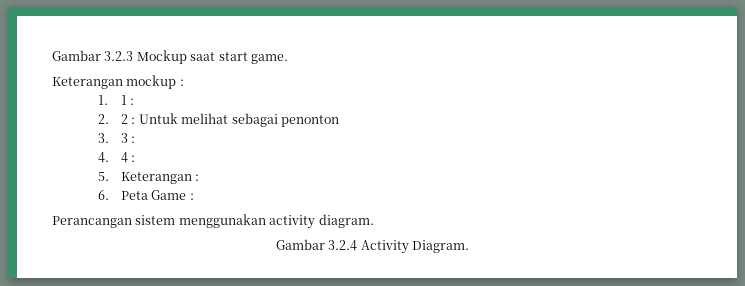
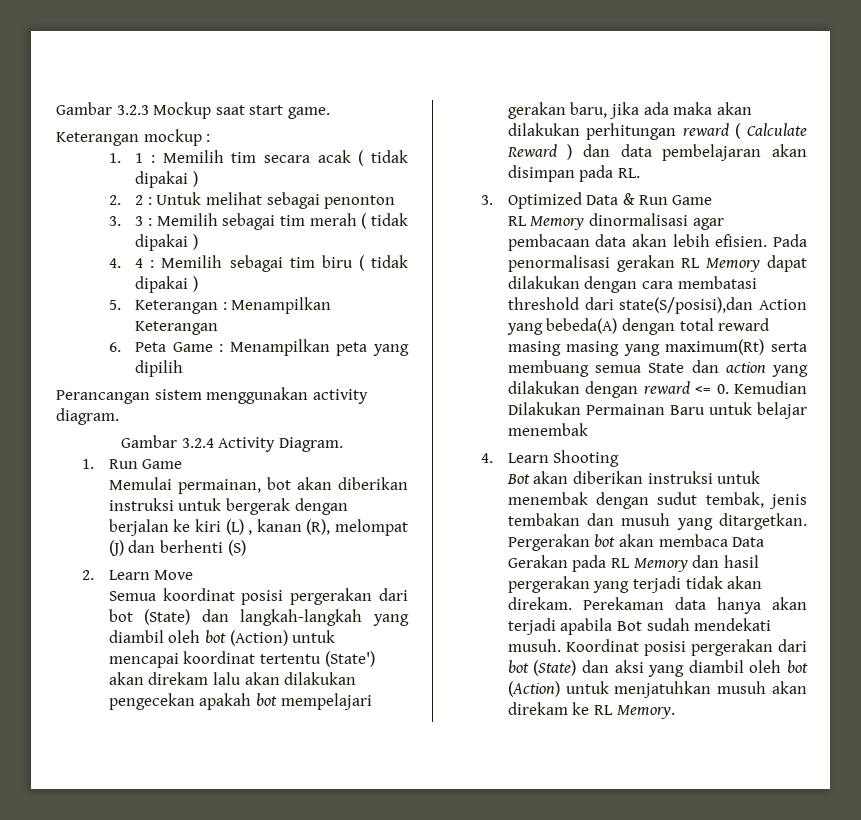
- 1. 1 :
+ 1. 1 : Memilih tim secara acak ( tidak dipakai )
- 3. 3 :
- 4. 4 :
+ 3. 3 : Memilih sebagai tim merah ( tidak dipakai )
+ 4. 4 : Memilih sebagai tim biru ( tidak dipakai )
- 5. Keterangan :
+ 5. Keterangan : Menampilkan Keterangan
- 6. Peta Game :
+ 6. Peta Game : Menampilkan peta yang dipilih
+ 1. Run Game
+ Memulai permainan, bot akan diberikan instruksi untuk bergerak dengan berjalan ke kiri (L) , kanan (R), melompat (J) dan berhenti (S)
+ 2. Learn Move
+ Semua koordinat posisi pergerakan dari bot (State) dan langkah-langkah yang diambil oleh bot (Action) untuk mencapai koordinat tertentu (State') akan direkam lalu akan dilakukan pengecekan apakah bot mempelajari gerakan baru, jika ada maka akan dilakukan perhitungan reward ( Calculate Reward ) dan data pembelajaran akan disimpan pada RL.
+ 3. Optimized Data & Run Game
+ RL Memory dinormalisasi agar pembacaan data akan lebih efisien. Pada penormalisasi gerakan RL Memory dapat dilakukan dengan cara membatasi threshold dari state(S/posisi),dan Action yang bebeda(A) dengan total reward masing masing yang maximum(Rt) serta membuang semua State dan action yang dilakukan dengan reward <= 0. Kemudian Dilakukan Permainan Baru untuk belajar menembak
+ 4. Learn Shooting
+ Bot akan diberikan instruksi untuk menembak dengan sudut tembak, jenis tembakan dan musuh yang ditargetkan. Pergerakan bot akan membaca Data Gerakan pada RL Memory dan hasil pergerakan yang terjadi tidak akan direkam. Perekaman data hanya akan terjadi apabila Bot sudah mendekati musuh. Koordinat posisi pergerakan dari bot (State) dan aksi yang diambil oleh bot (Action) untuk menjatuhkan musuh akan direkam ke RL Memory.

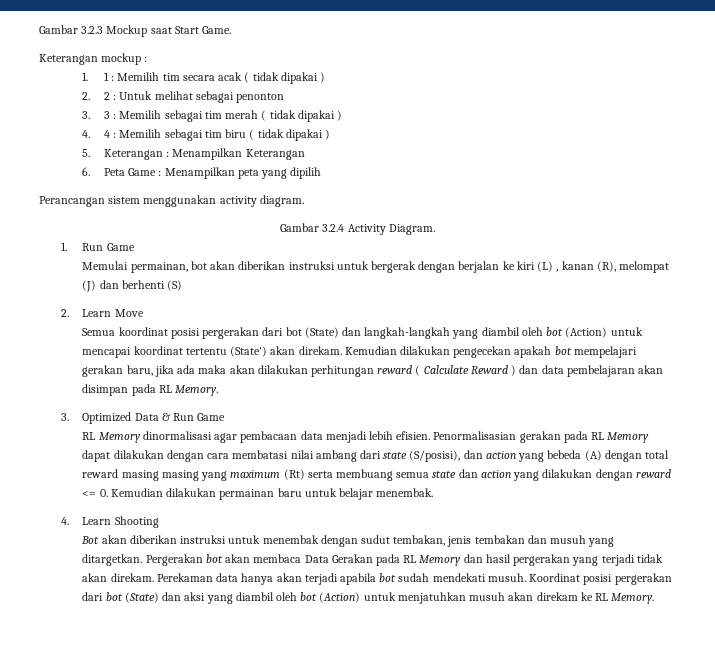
- Gambar 3.2.3 Mockup saat start game.
+ Gambar 3.2.3 Mockup saat Start Game.
- Semua koordinat posisi pergerakan dari bot (State) dan langkah-langkah yang diambil oleh bot (Action) untuk mencapai koordinat tertentu (State') akan direkam lalu akan dilakukan pengecekan apakah bot mempelajari gerakan baru, jika ada maka akan dilakukan perhitungan reward ( Calculate Reward ) dan data pembelajaran akan disimpan pada RL.
+ Semua koordinat posisi pergerakan dari bot (State) dan langkah-langkah yang diambil oleh bot (Action) untuk mencapai koordinat tertentu (State') akan direkam. Kemudian dilakukan pengecekan apakah bot mempelajari gerakan baru, jika ada maka akan dilakukan perhitungan reward ( Calculate Reward ) dan data pembelajaran akan disimpan pada RL Memory.
- RL Memory dinormalisasi agar pembacaan data akan lebih efisien.
+ RL Memory dinormalisasi agar pembacaan data menjadi lebih efisien.
- Pada penormalisasi gerakan RL Memory dapat dilakukan dengan cara membatasi threshold dari state(S/posisi),dan Action yang bebeda(A) dengan total reward masing masing yang maximum(Rt) serta membuang semua State dan action yang dilakukan dengan reward <= 0. Kemudian Dilakukan Permainan Baru untuk belajar menembak
+ Penormalisasian gerakan pada RL Memory dapat dilakukan dengan cara membatasi nilai ambang dari state (S/posisi), dan action yang bebeda (A) dengan total reward masing masing yang maximum (Rt) serta membuang semua state dan action yang dilakukan dengan reward <= 0. Kemudian dilakukan permainan baru untuk belajar menembak.
- Bot akan diberikan instruksi untuk menembak dengan sudut tembak, jenis tembakan dan musuh yang ditargetkan.
+ Bot akan diberikan instruksi untuk menembak dengan sudut tembakan, jenis tembakan dan musuh yang ditargetkan.
- Perekaman data hanya akan terjadi apabila Bot sudah mendekati musuh.
+ Perekaman data hanya akan terjadi apabila bot sudah mendekati musuh.

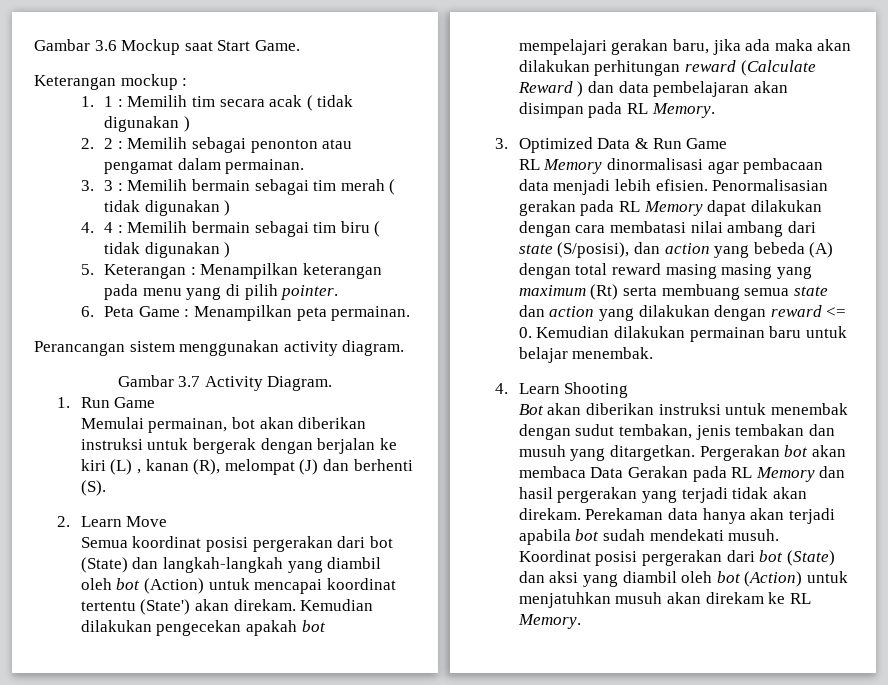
- Gambar 3.2.3 Mockup saat Start Game.
+ Gambar 3.6 Mockup saat Start Game.
- 1. 1 : Memilih tim secara acak ( tidak dipakai )
+ 1. 1 : Memilih tim secara acak ( tidak digunakan )
- 2. 2 : Untuk melihat sebagai penonton
+ 2. 2 : Memilih sebagai penonton atau pengamat dalam permainan.
- 3. 3 : Memilih sebagai tim merah ( tidak dipakai )
+ 3. 3 : Memilih bermain sebagai tim merah ( tidak digunakan )
- 4. 4 : Memilih sebagai tim biru ( tidak dipakai )
+ 4. 4 : Memilih bermain sebagai tim biru ( tidak digunakan )
- 5. Keterangan : Menampilkan Keterangan
+ 5. Keterangan : Menampilkan keterangan pada menu yang di pilih pointer.
- 6. Peta Game : Menampilkan peta yang dipilih
+ 6. Peta Game : Menampilkan peta permainan.
- Gambar 3.2.4 Activity Diagram.
+ Gambar 3.7 Activity Diagram.
- Memulai permainan, bot akan diberikan instruksi untuk bergerak dengan berjalan ke kiri (L) , kanan (R), melompat (J) dan berhenti (S)
+ Memulai permainan, bot akan diberikan instruksi untuk bergerak dengan berjalan ke kiri (L) , kanan (R), melompat (J) dan berhenti (S).
- Kemudian dilakukan pengecekan apakah bot mempelajari gerakan baru, jika ada maka akan dilakukan perhitungan reward ( Calculate Reward ) dan data pembelajaran akan disimpan pada RL Memory.
+ Kemudian dilakukan pengecekan apakah bot mempelajari gerakan baru, jika ada maka akan dilakukan perhitungan reward (Calculate Reward ) dan data pembelajaran akan disimpan pada RL Memory.

